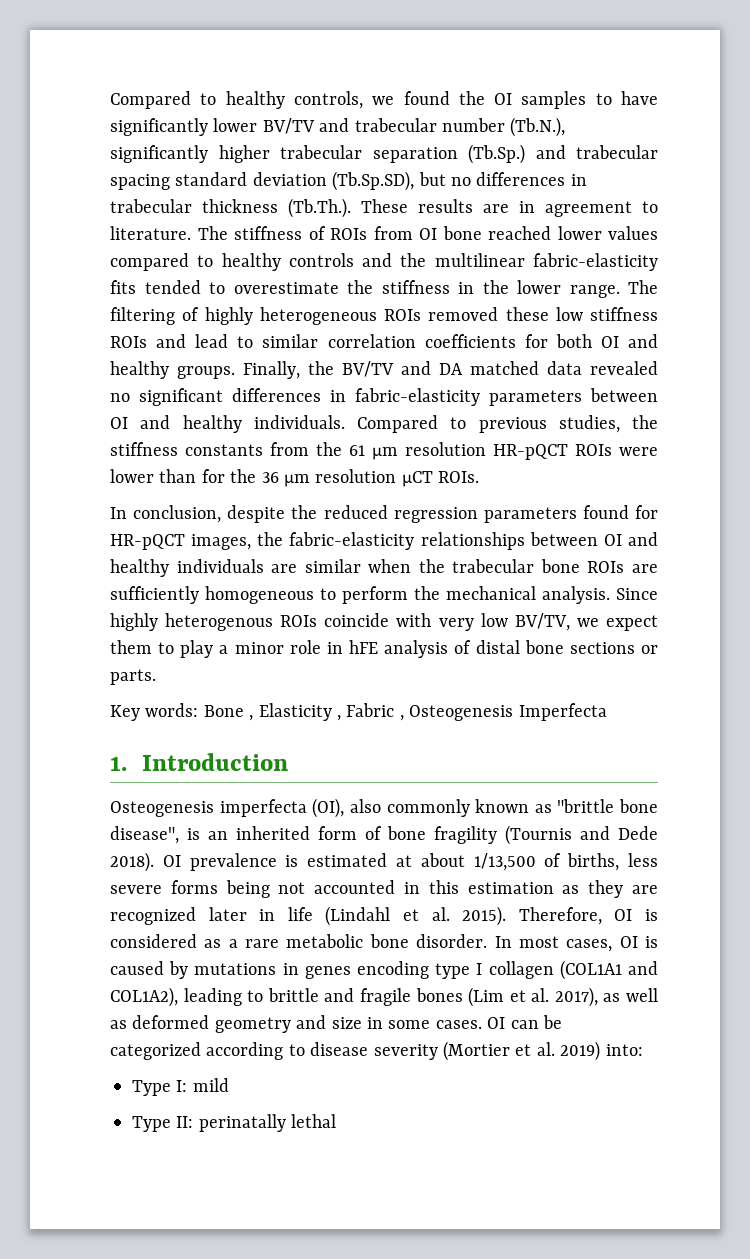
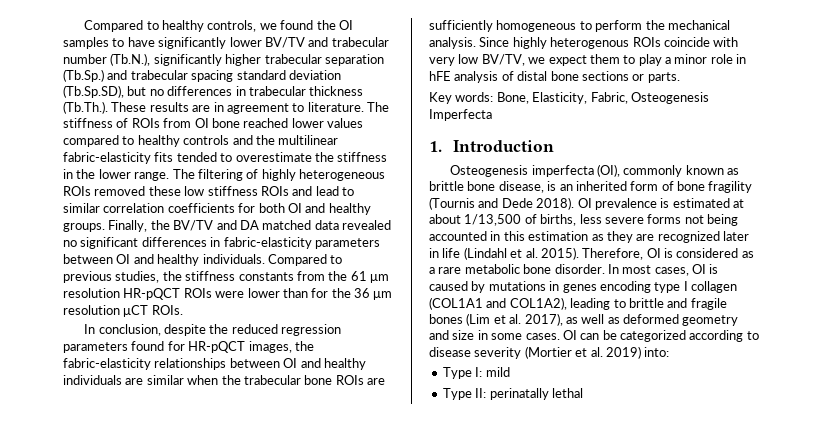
- Key words: Bone , Elasticity , Fabric , Osteogenesis Imperfecta
+ Key words: Bone, Elasticity, Fabric, Osteogenesis Imperfecta
- Osteogenesis imperfecta (OI), also commonly known as "brittle bone disease", is an inherited form of bone fragility (Tournis and Dede 2018).
+ Osteogenesis imperfecta (OI), commonly known as brittle bone disease, is an inherited form of bone fragility (Tournis and Dede 2018).
- OI prevalence is estimated at about 1/13,500 of births, less severe forms being not accounted in this estimation as they are recognized later in life (Lindahl et al. 2015).
+ OI prevalence is estimated at about 1/13,500 of births, less severe forms not being accounted in this estimation as they are recognized later in life (Lindahl et al. 2015).

